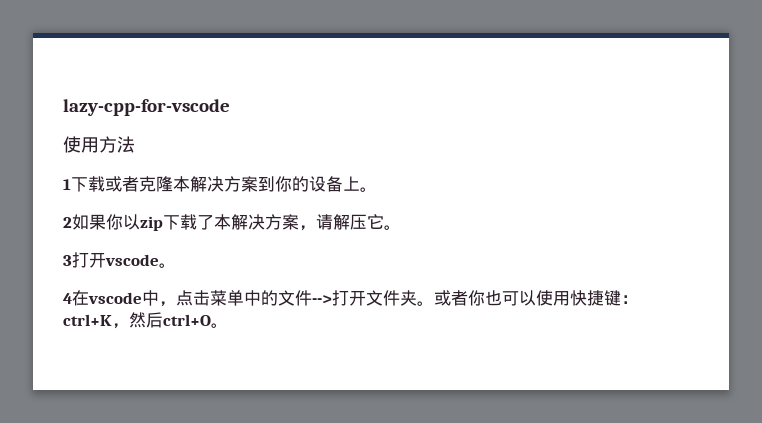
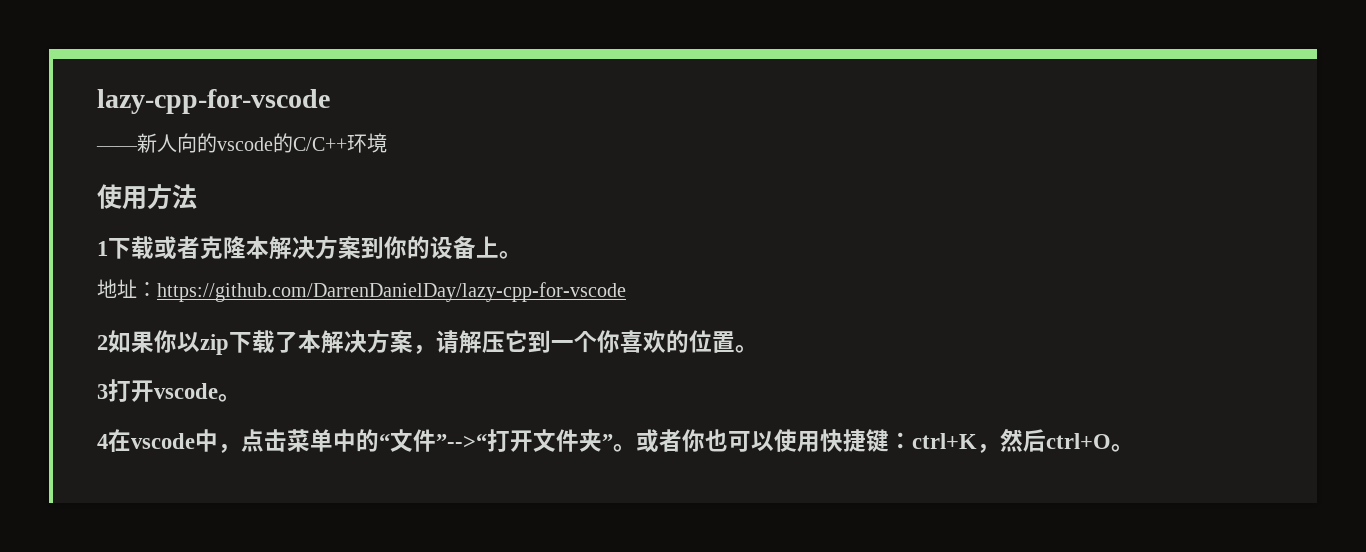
+ ——新人向的vscode的C/C++环境
+ 地址：https://github.com/DarrenDanielDay/lazy-cpp-for-vscode
- 2如果你以zip下载了本解决方案，请解压它。
+ 2如果你以zip下载了本解决方案，请解压它到一个你喜欢的位置。
- 4在vscode中，点击菜单中的文件-->打开文件夹。
+ 4在vscode中，点击菜单中的“文件”-->“打开文件夹”。

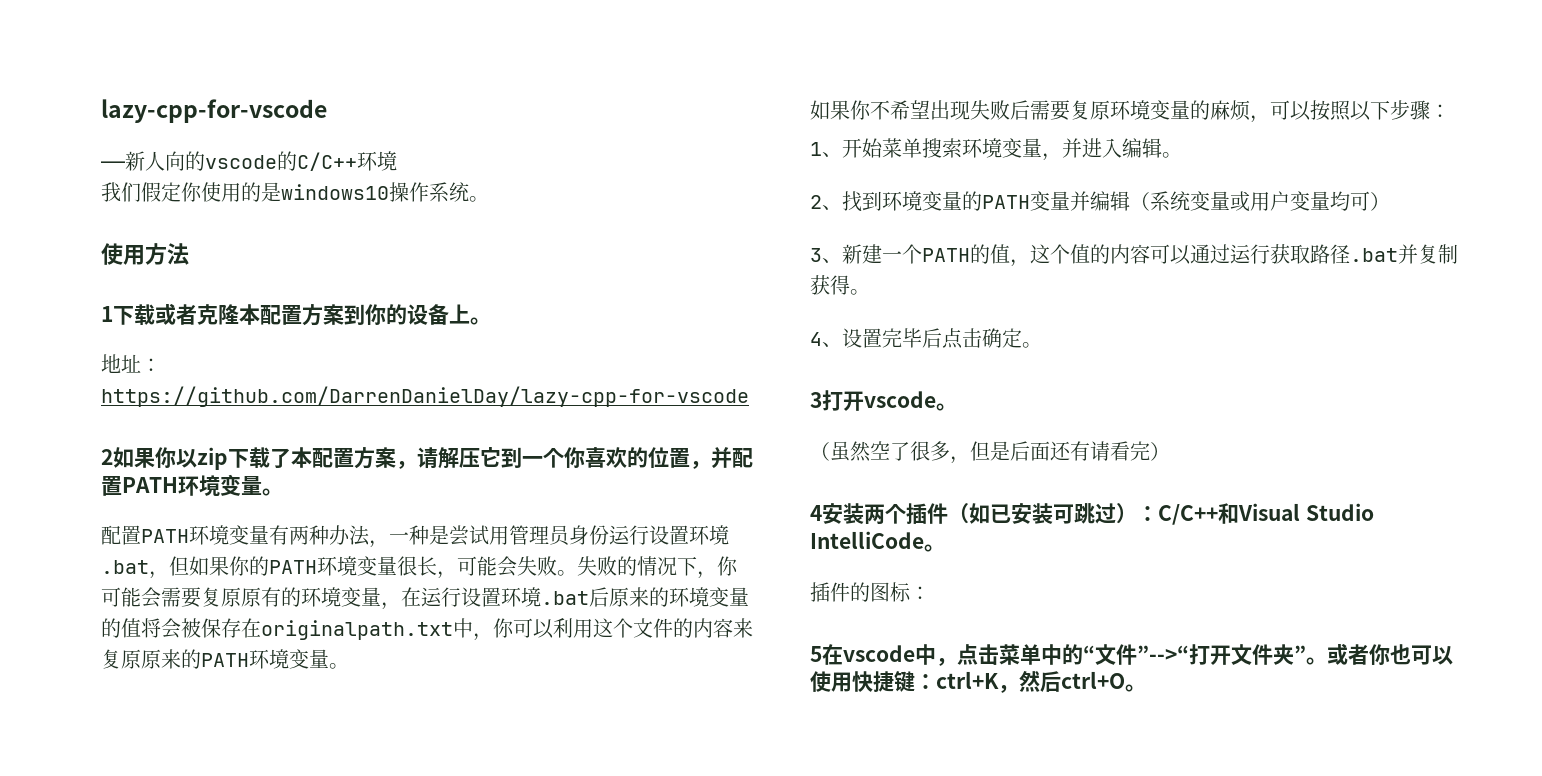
+ 我们假定你使用的是windows10操作系统。
- 1下载或者克隆本解决方案到你的设备上。
+ 1下载或者克隆本配置方案到你的设备上。
- 2如果你以zip下载了本解决方案，请解压它到一个你喜欢的位置。
+ 2如果你以zip下载了本配置方案，请解压它到一个你喜欢的位置，并配置PATH环境变量。
+ 配置PATH环境变量有两种办法，一种是尝试用管理员身份运行设置环境.bat，但如果你的PATH环境变量很长，可能会失败。失败的情况下，你可能会需要复原原有的环境变量，在运行设置环境.bat后原来的环境变量的值将会被保存在originalpath.txt中，你可以利用这个文件的内容来复原原来的PATH环境变量。
+ 如果你不希望出现失败后需要复原环境变量的麻烦，可以按照以下步骤：
+ 1、开始菜单搜索环境变量，并进入编辑。
+ 2、找到环境变量的PATH变量并编辑（系统变量或用户变量均可）
+ 3、新建一个PATH的值，这个值的内容可以通过运行获取路径.bat并复制获得。
+ 4、设置完毕后点击确定。
  3打开vscode。
- 4在vscode中，点击菜单中的“文件”-->“打开文件夹”。
+ （虽然空了很多，但是后面还有请看完）
+ 4安装两个插件（如已安装可跳过）：C/C++和Visual Studio IntelliCode。
+ 插件的图标：
+ 5在vscode中，点击菜单中的“文件”-->“打开文件夹”。

